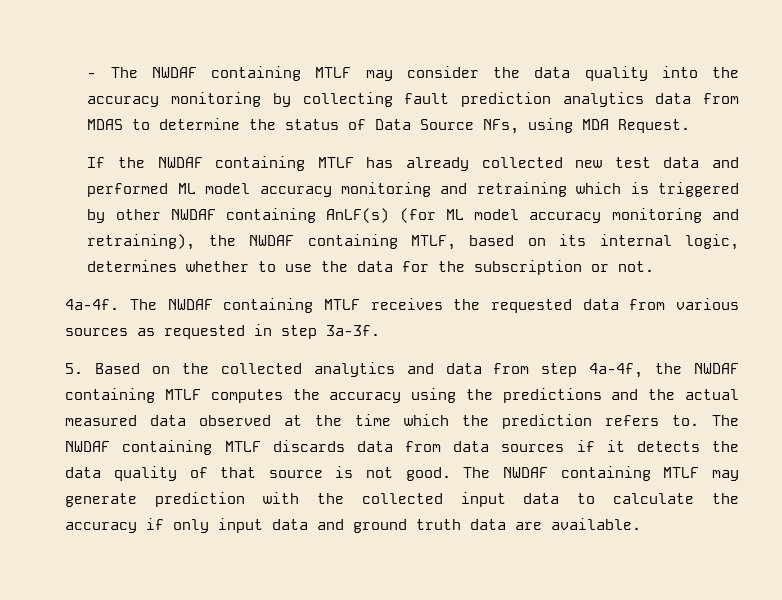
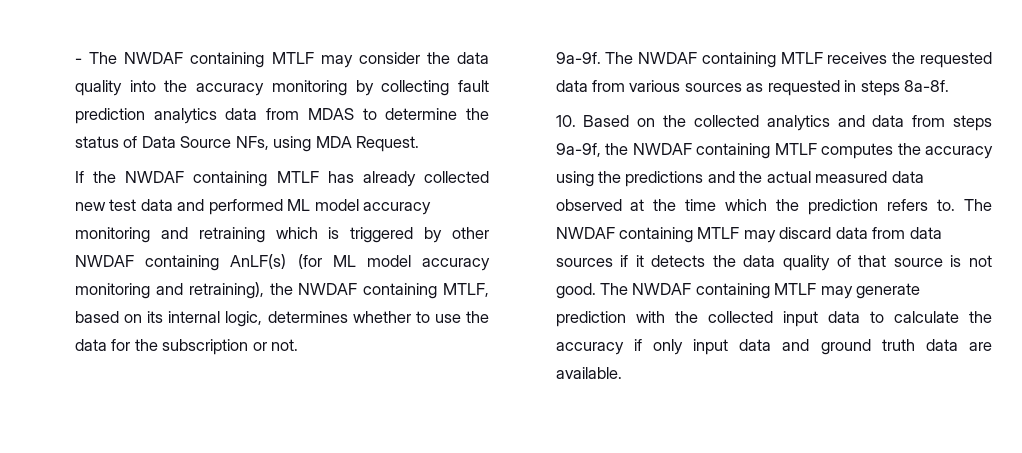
- 4a-4f.
+ 9a-9f.
- The NWDAF containing MTLF receives the requested data from various sources as requested in step 3a-3f.
- 5. Based on the collected analytics and data from step 4a-4f, the NWDAF containing MTLF computes the accuracy using the predictions and the actual measured data observed at the time which the prediction refers to.
+ The NWDAF containing MTLF receives the requested data from various sources as requested in steps 8a-8f.
+ 10. Based on the collected analytics and data from steps 9a-9f, the NWDAF containing MTLF computes the accuracy using the predictions and the actual measured data observed at the time which the prediction refers to.
- The NWDAF containing MTLF discards data from data sources if it detects the data quality of that source is not good.
+ The NWDAF containing MTLF may discard data from data sources if it detects the data quality of that source is not good.

